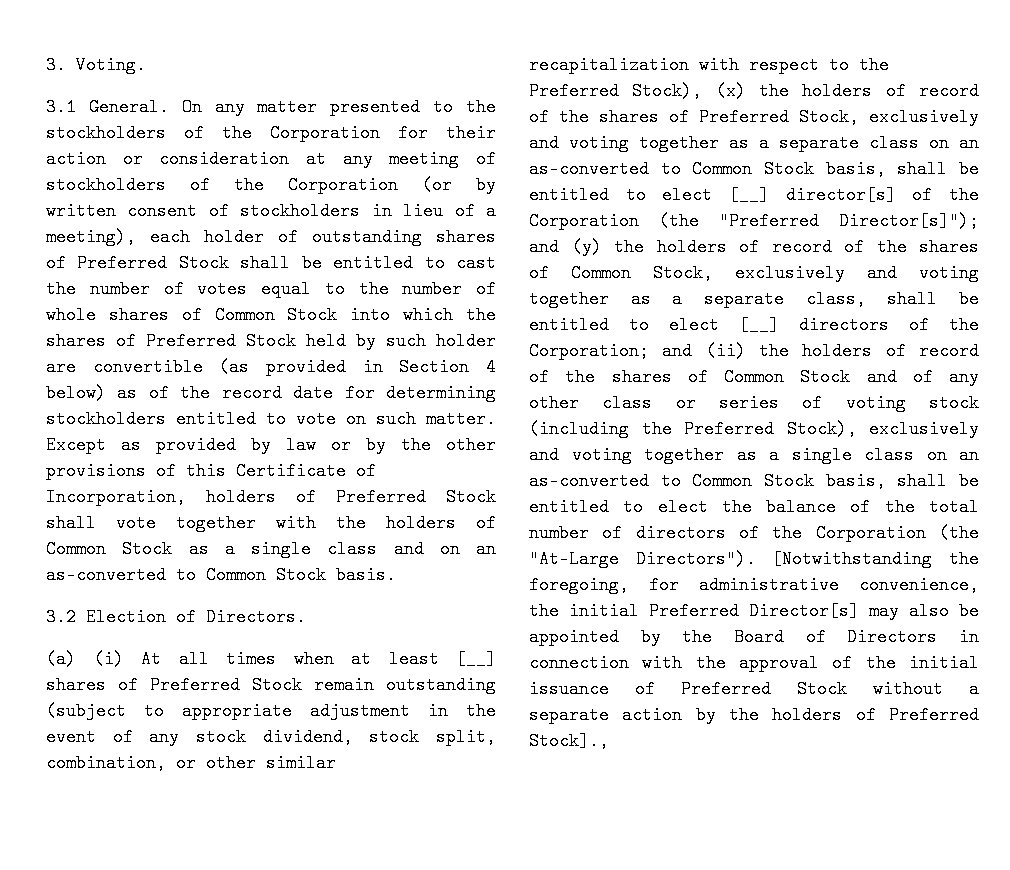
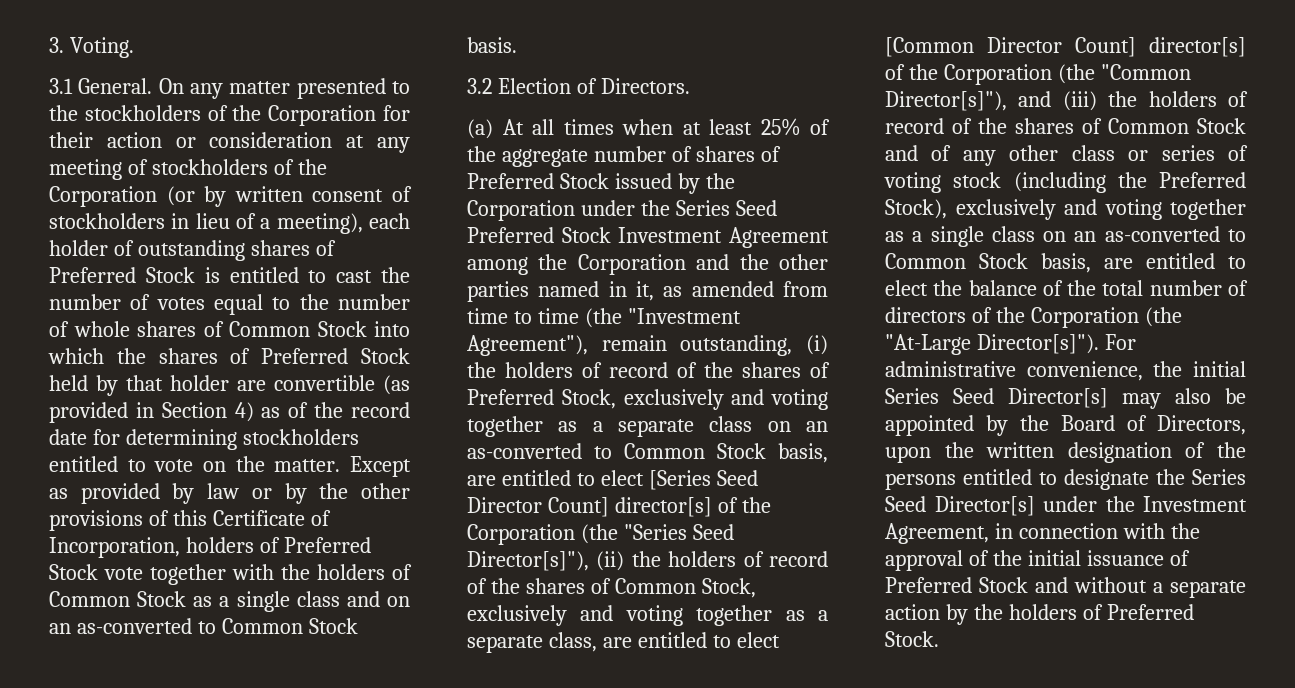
- On any matter presented to the stockholders of the Corporation for their action or consideration at any meeting of stockholders of the Corporation (or by written consent of stockholders in lieu of a meeting), each holder of outstanding shares of Preferred Stock shall be entitled to cast the number of votes equal to the number of whole shares of Common Stock into which the shares of Preferred Stock held by such holder are convertible (as provided in Section 4 below) as of the record date for determining stockholders entitled to vote on such matter.
+ On any matter presented to the stockholders of the Corporation for their action or consideration at any meeting of stockholders of the Corporation (or by written consent of stockholders in lieu of a meeting), each holder of outstanding shares of Preferred Stock is entitled to cast the number of votes equal to the number of whole shares of Common Stock into which the shares of Preferred Stock held by that holder are convertible (as provided in Section 4) as of the record date for determining stockholders entitled to vote on the matter.
- Except as provided by law or by the other provisions of this Certificate of Incorporation, holders of Preferred Stock shall vote together with the holders of Common Stock as a single class and on an as-converted to Common Stock basis.
+ Except as provided by law or by the other provisions of this Certificate of Incorporation, holders of Preferred Stock vote together with the holders of Common Stock as a single class and on an as-converted to Common Stock basis.
- (a) (i) At all times when at least [__] shares of Preferred Stock remain outstanding (subject to appropriate adjustment in the event of any stock dividend, stock split, combination, or other similar recapitalization with respect to the Preferred Stock), (x) the holders of record of the shares of Preferred Stock, exclusively and voting together as a separate class on an as-converted to Common Stock basis, shall be entitled to elect [__] director[s] of the Corporation (the "Preferred Director[s]"); and (y) the holders of record of the shares of Common Stock, exclusively and voting together as a separate class, shall be entitled to elect [__] directors of the Corporation; and (ii) the holders of record of the shares of Common Stock and of any other class or series of voting stock (including the Preferred Stock), exclusively and voting together as a single class on an as-converted to Common Stock basis, shall be entitled to elect the balance of the total number of directors of the Corporation (the "At-Large Directors"). [Notwithstanding the foregoing, for administrative convenience, the initial Preferred Director[s] may also be appointed by the Board of Directors in connection with the approval of the initial issuance of Preferred Stock without a separate action by the holders of Preferred Stock].,
+ (a) At all times when at least 25% of the aggregate number of shares of Preferred Stock issued by the Corporation under the Series Seed Preferred Stock Investment Agreement among the Corporation and the other parties named in it, as amended from time to time (the "Investment Agreement"), remain outstanding, (i) the holders of record of the shares of Preferred Stock, exclusively and voting together as a separate class on an as-converted to Common Stock basis, are entitled to elect [Series Seed Director Count] director[s] of the Corporation (the "Series Seed Director[s]"), (ii) the holders of record of the shares of Common Stock, exclusively and voting together as a separate class, are entitled to elect [Common Director Count] director[s] of the Corporation (the "Common Director[s]"), and (iii) the holders of record of the shares of Common Stock and of any other class or series of voting stock (including the Preferred Stock), exclusively and voting together as a single class on an as-converted to Common Stock basis, are entitled to elect the balance of the total number of directors of the Corporation (the "At-Large Director[s]"). For administrative convenience, the initial Series Seed Director[s] may also be appointed by the Board of Directors, upon the written designation of the persons entitled to designate the Series Seed Director[s] under the Investment Agreement, in connection with the approval of the initial issuance of Preferred Stock and without a separate action by the holders of Preferred Stock.

